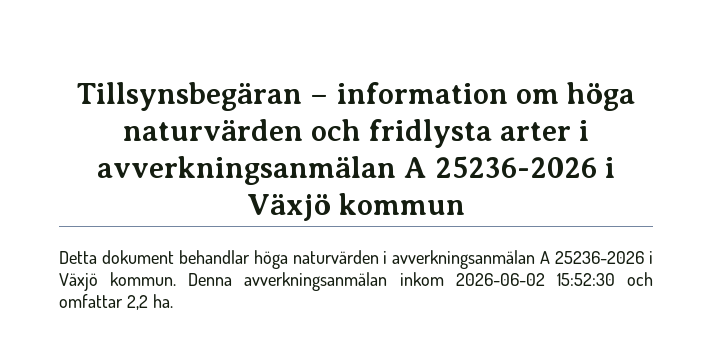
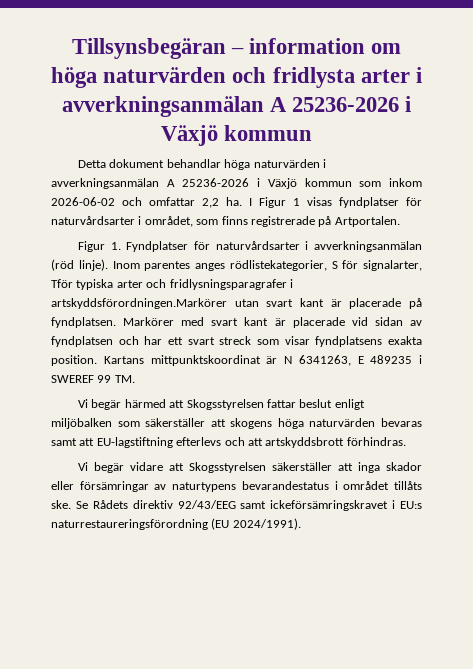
- Detta dokument behandlar höga naturvärden i avverkningsanmälan A 25236-2026 i Växjö kommun. Denna avverkningsanmälan inkom 2026-06-02 15:52:30 och omfattar 2,2 ha.
+ Detta dokument behandlar höga naturvärden i avverkningsanmälan A 25236-2026 i Växjö kommun som inkom 2026-06-02 och omfattar 2,2 ha.
+ I Figur 1 visas fyndplatser för naturvårdsarter i området, som finns registrerade på Artportalen.
+ Figur 1. Fyndplatser för naturvårdsarter i avverkningsanmälan (röd linje). Inom parentes anges rödlistekategorier, S för signalarter, Tför typiska arter och fridlysningsparagrafer i artskyddsförordningen.Markörer utan svart kant är placerade på fyndplatsen. Markörer med svart kant är placerade vid sidan av fyndplatsen och har ett svart streck som visar fyndplatsens exakta position. Kartans mittpunktskoordinat är N 6341263, E 489235 i SWEREF 99 TM.
+ Vi begär härmed att Skogsstyrelsen fattar beslut enligt miljöbalken som säkerställer att skogens höga naturvärden bevaras samt att EU-lagstiftning efterlevs och att artskyddsbrott förhindras.
+ Vi begär vidare att Skogsstyrelsen säkerställer att inga skador eller försämringar av naturtypens bevarandestatus i området tillåts ske. Se Rådets direktiv 92/43/EEG samt ickeförsämringskravet i EU:s naturrestaureringsförordning (EU 2024/1991).

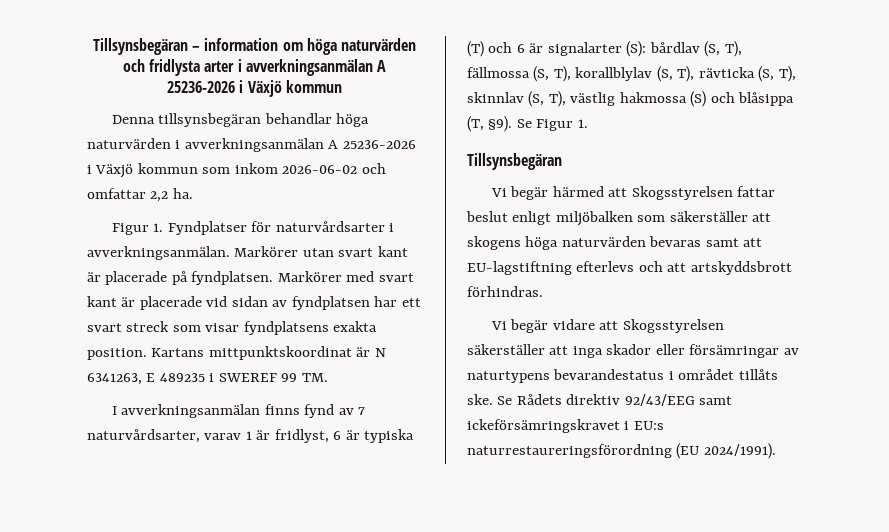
- Detta dokument behandlar höga naturvärden i avverkningsanmälan A 25236-2026 i Växjö kommun som inkom 2026-06-02 och omfattar 2,2 ha. I Figur 1 visas fyndplatser för naturvårdsarter i området, som finns registrerade på Artportalen.
+ Denna tillsynsbegäran behandlar höga naturvärden i avverkningsanmälan A 25236-2026 i Växjö kommun som inkom 2026-06-02 och omfattar 2,2 ha.
- Figur 1. Fyndplatser för naturvårdsarter i avverkningsanmälan (röd linje). Inom parentes anges rödlistekategorier, S för signalarter, Tför typiska arter och fridlysningsparagrafer i artskyddsförordningen.Markörer utan svart kant är placerade på fyndplatsen.
+ Figur 1. Fyndplatser för naturvårdsarter i avverkningsanmälan. Markörer utan svart kant är placerade på fyndplatsen.
- Markörer med svart kant är placerade vid sidan av fyndplatsen och har ett svart streck som visar fyndplatsens exakta position.
+ Markörer med svart kant är placerade vid sidan av fyndplatsen har ett svart streck som visar fyndplatsens exakta position.
+ I avverkningsanmälan finns fynd av 7 naturvårdsarter, varav 1 är fridlyst, 6 är typiska (T) och 6 är signalarter (S): bårdlav (S, T), fällmossa (S, T), korallblylav (S, T), rävticka (S, T), skinnlav (S, T), västlig hakmossa (S) och blåsippa (T, §9). Se Figur 1.
+ Tillsynsbegäran

